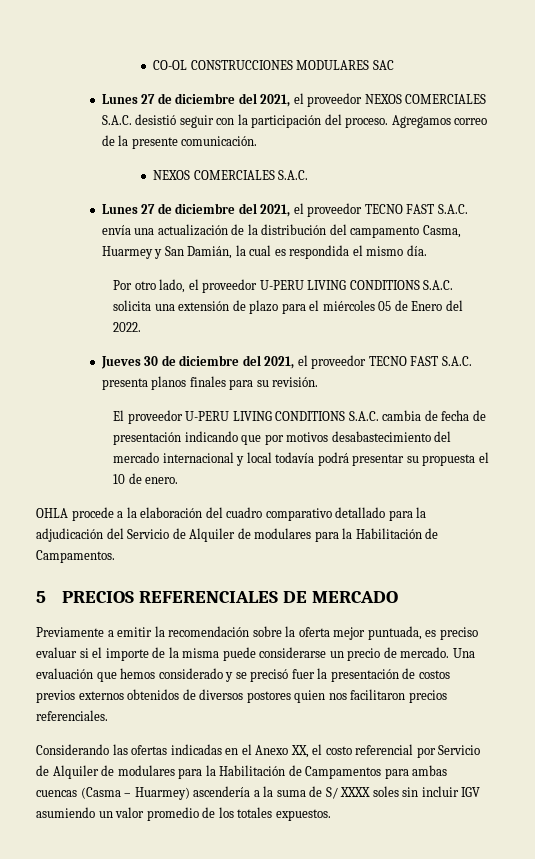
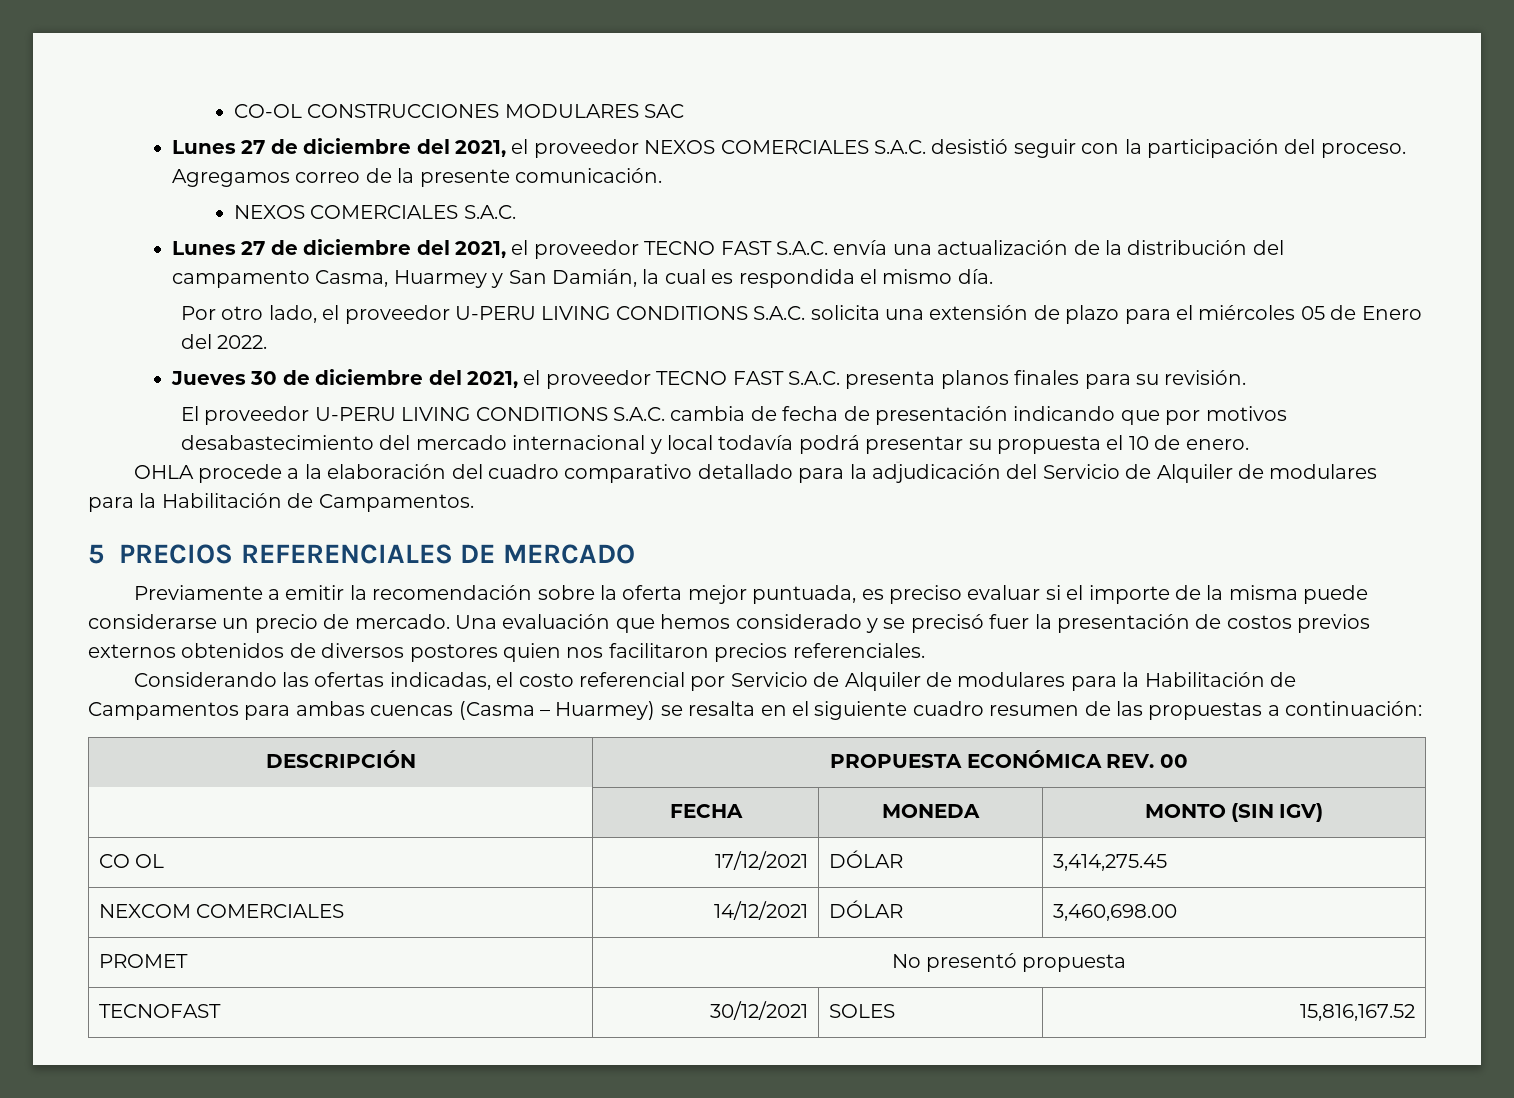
- Considerando las ofertas indicadas en el Anexo XX, el costo referencial por Servicio de Alquiler de modulares para la Habilitación de Campamentos para ambas cuencas (Casma – Huarmey) ascendería a la suma de S/ XXXX soles sin incluir IGV asumiendo un valor promedio de los totales expuestos.
+ Considerando las ofertas indicadas, el costo referencial por Servicio de Alquiler de modulares para la Habilitación de Campamentos para ambas cuencas (Casma – Huarmey) se resalta en el siguiente cuadro resumen de las propuestas a continuación:
+ DESCRIPCIÓN | PROPUESTA ECONÓMICA REV. 00
+ | FECHA | MONEDA | MONTO (SIN IGV)
+ CO OL | 17/12/2021 | DÓLAR | 3,414,275.45
+ NEXCOM COMERCIALES | 14/12/2021 | DÓLAR | 3,460,698.00
+ PROMET | No presentó propuesta
+ TECNOFAST | 30/12/2021 | SOLES | 15,816,167.52

